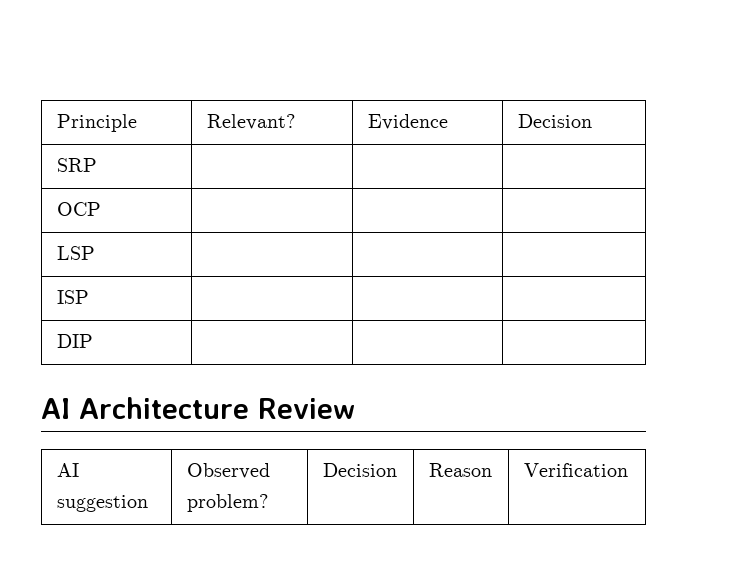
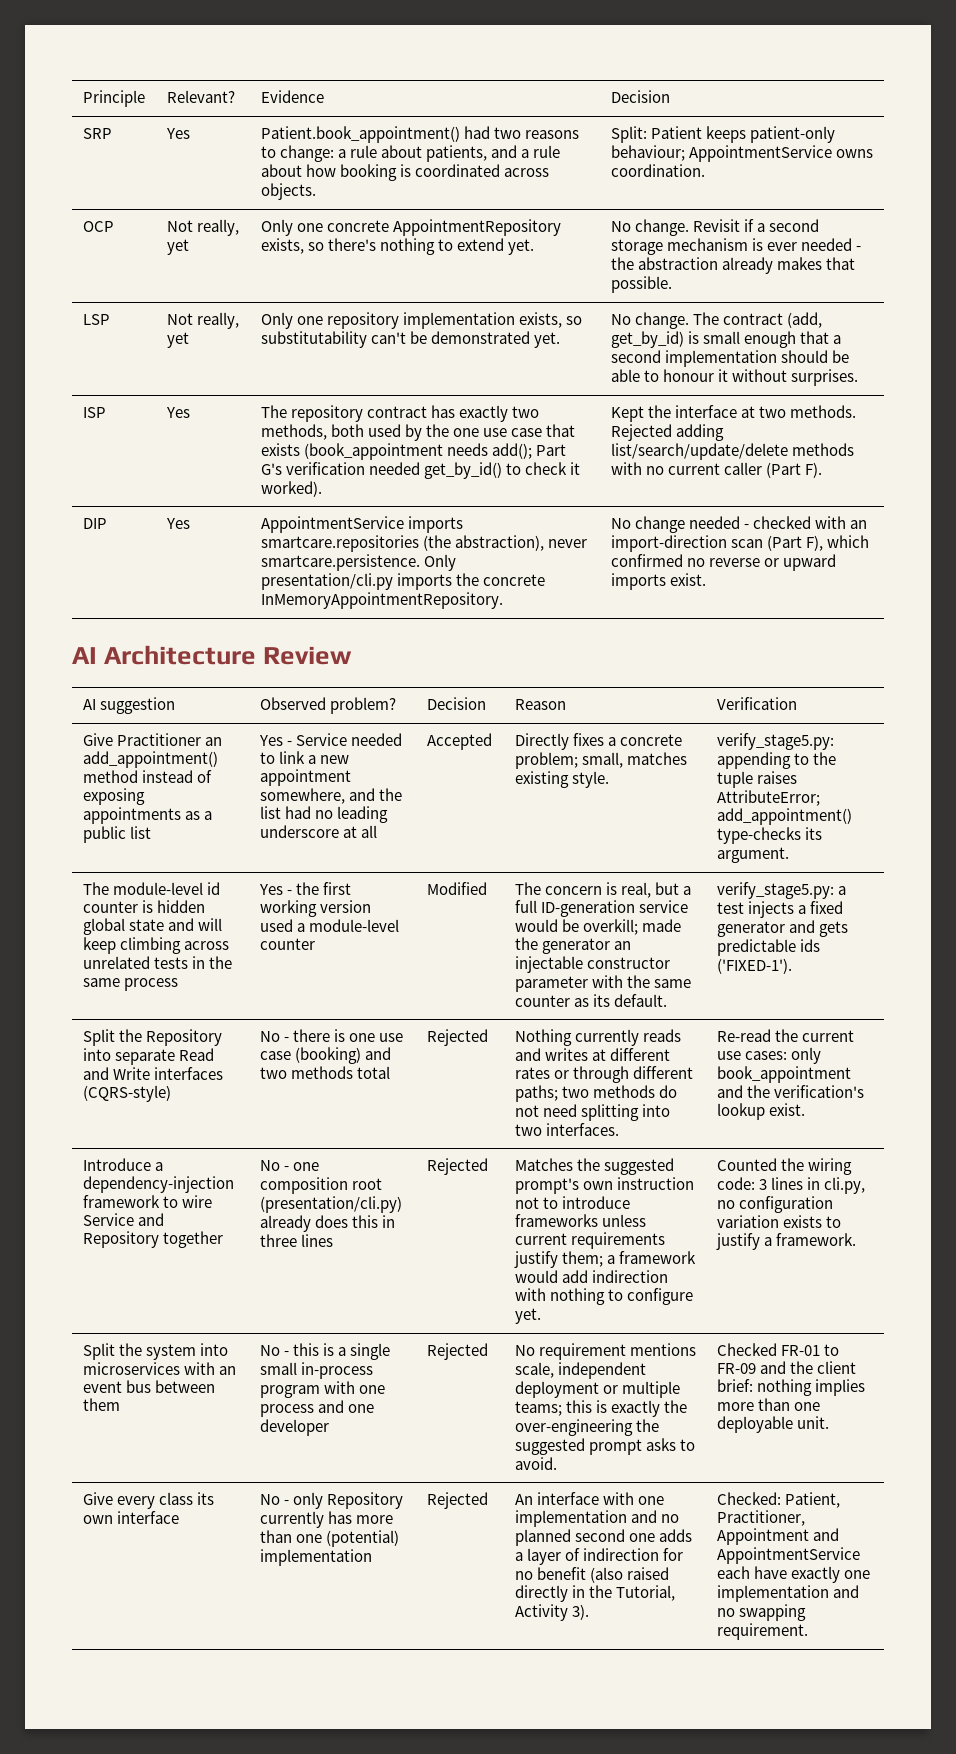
- SRP | | |
- OCP | | |
- LSP | | |
- ISP | | |
- DIP | | |
+ SRP | Yes | Patient.book_appointment() had two reasons to change: a rule about patients, and a rule about how booking is coordinated across objects. | Split: Patient keeps patient-only behaviour; AppointmentService owns coordination.
+ OCP | Not really, yet | Only one concrete AppointmentRepository exists, so there's nothing to extend yet. | No change. Revisit if a second storage mechanism is ever needed - the abstraction already makes that possible.
+ LSP | Not really, yet | Only one repository implementation exists, so substitutability can't be demonstrated yet. | No change. The contract (add, get_by_id) is small enough that a second implementation should be able to honour it without surprises.
+ ISP | Yes | The repository contract has exactly two methods, both used by the one use case that exists (book_appointment needs add(); Part G's verification needed get_by_id() to check it worked). | Kept the interface at two methods. Rejected adding list/search/update/delete methods with no current caller (Part F).
+ DIP | Yes | AppointmentService imports smartcare.repositories (the abstraction), never smartcare.persistence. Only presentation/cli.py imports the concrete InMemoryAppointmentRepository. | No change needed - checked with an import-direction scan (Part F), which confirmed no reverse or upward imports exist.
+ Give Practitioner an add_appointment() method instead of exposing appointments as a public list | Yes - Service needed to link a new appointment somewhere, and the list had no leading underscore at all | Accepted | Directly fixes a concrete problem; small, matches existing style. | verify_stage5.py: appending to the tuple raises AttributeError; add_appointment() type-checks its argument.
+ The module-level id counter is hidden global state and will keep climbing across unrelated tests in the same process | Yes - the first working version used a module-level counter | Modified | The concern is real, but a full ID-generation service would be overkill; made the generator an injectable constructor parameter with the same counter as its default. | verify_stage5.py: a test injects a fixed generator and gets predictable ids ('FIXED-1').
+ Split the Repository into separate Read and Write interfaces (CQRS-style) | No - there is one use case (booking) and two methods total | Rejected | Nothing currently reads and writes at different rates or through different paths; two methods do not need splitting into two interfaces. | Re-read the current use cases: only book_appointment and the verification's lookup exist.
+ Introduce a dependency-injection framework to wire Service and Repository together | No - one composition root (presentation/cli.py) already does this in three lines | Rejected | Matches the suggested prompt's own instruction not to introduce frameworks unless current requirements justify them; a framework would add indirection with nothing to configure yet. | Counted the wiring code: 3 lines in cli.py, no configuration variation exists to justify a framework.
+ Split the system into microservices with an event bus between them | No - this is a single small in-process program with one process and one developer | Rejected | No requirement mentions scale, independent deployment or multiple teams; this is exactly the over-engineering the suggested prompt asks to avoid. | Checked FR-01 to FR-09 and the client brief: nothing implies more than one deployable unit.
+ Give every class its own interface | No - only Repository currently has more than one (potential) implementation | Rejected | An interface with one implementation and no planned second one adds a layer of indirection for no benefit (also raised directly in the Tutorial, Activity 3). | Checked: Patient, Practitioner, Appointment and AppointmentService each have exactly one implementation and no swapping requirement.

